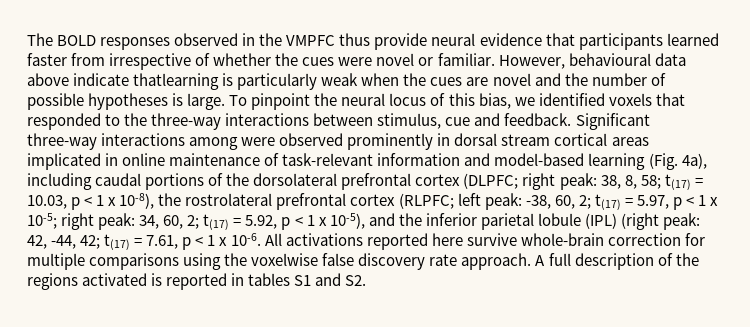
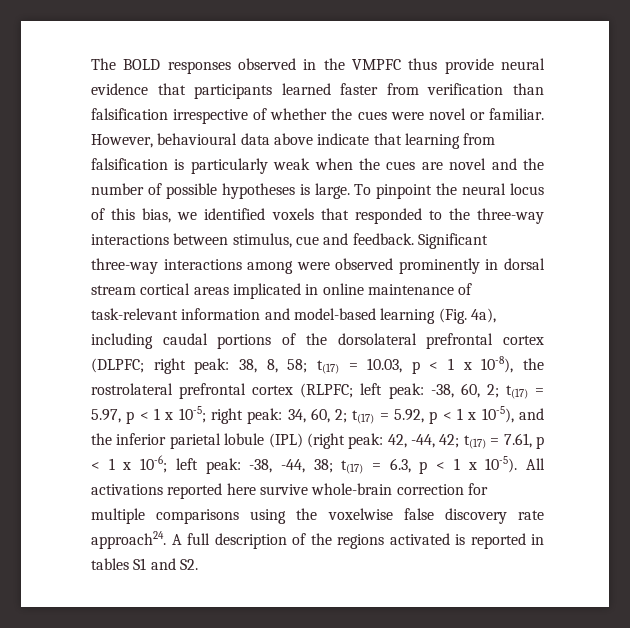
- The BOLD responses observed in the VMPFC thus provide neural evidence that participants learned faster from irrespective of whether the cues were novel or familiar.
+ The BOLD responses observed in the VMPFC thus provide neural evidence that participants learned faster from verification than falsification irrespective of whether the cues were novel or familiar.
- However, behavioural data above indicate thatlearning is particularly weak when the cues are novel and the number of possible hypotheses is large.
+ However, behavioural data above indicate that learning from falsification is particularly weak when the cues are novel and the number of possible hypotheses is large.
- t(17) = 7.61, p < 1 x 10-6.
+ t(17) = 7.61, p < 1 x 10-6; left peak: -38, -44, 38; t(17) = 6.3, p < 1 x 10-5).
- All activations reported here survive whole-brain correction for multiple comparisons using the voxelwise false discovery rate approach.
+ All activations reported here survive whole-brain correction for multiple comparisons using the voxelwise false discovery rate approach24.

